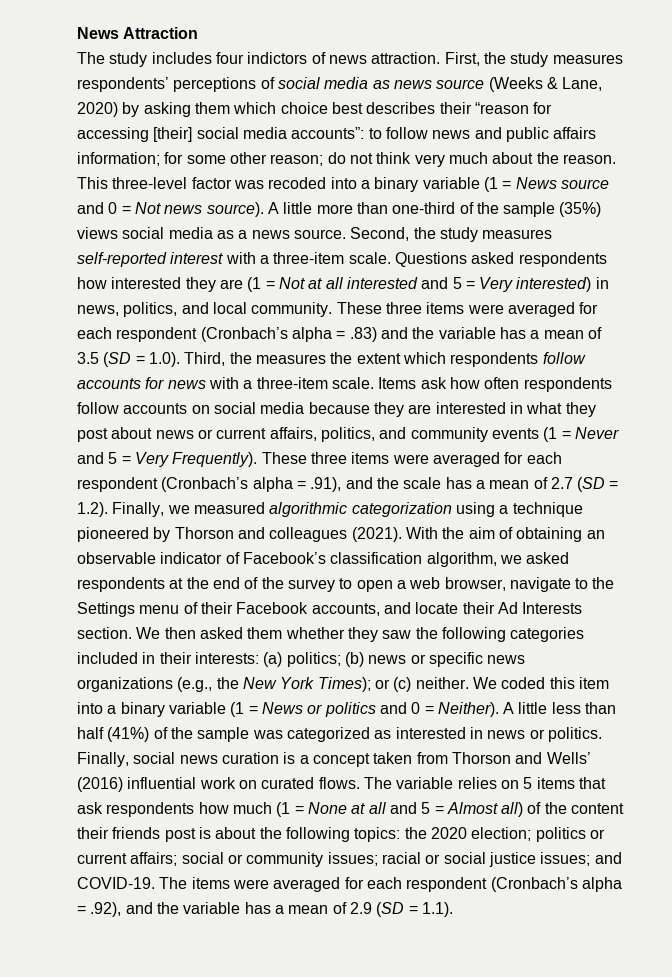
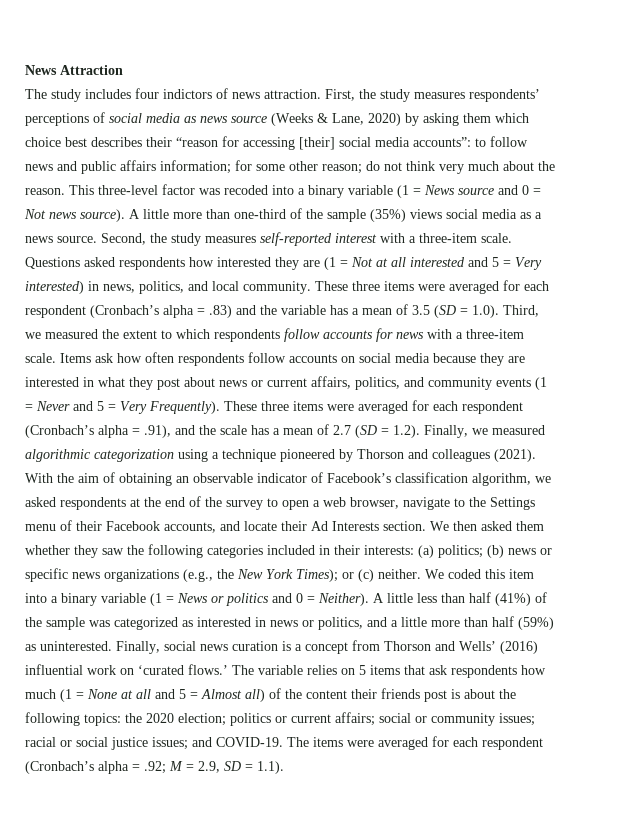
- These three items were averaged for each respondent (Cronbach’s alpha = .83) and the variable has a mean of 3.5 (SD = 1.0). Third, the measures the extent which respondents follow accounts for news with a three-item scale.
+ These three items were averaged for each respondent (Cronbach’s alpha = .83) and the variable has a mean of 3.5 (SD = 1.0). Third, we measured the extent to which respondents follow accounts for news with a three-item scale.
- A little less than half (41%) of the sample was categorized as interested in news or politics.
+ A little less than half (41%) of the sample was categorized as interested in news or politics, and a little more than half (59%) as uninterested.
- Finally, social news curation is a concept taken from Thorson and Wells’ (2016) influential work on curated flows.
+ Finally, social news curation is a concept from Thorson and Wells’ (2016) influential work on ‘curated flows.’
- The items were averaged for each respondent (Cronbach’s alpha = .92), and the variable has a mean of 2.9 (SD = 1.1).
+ The items were averaged for each respondent (Cronbach’s alpha = .92; M = 2.9, SD = 1.1).

